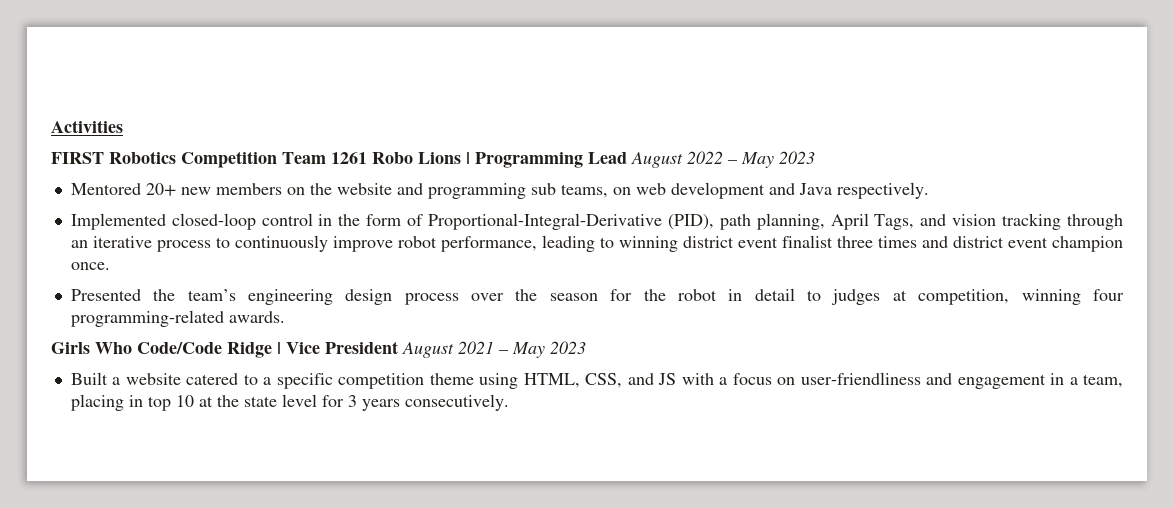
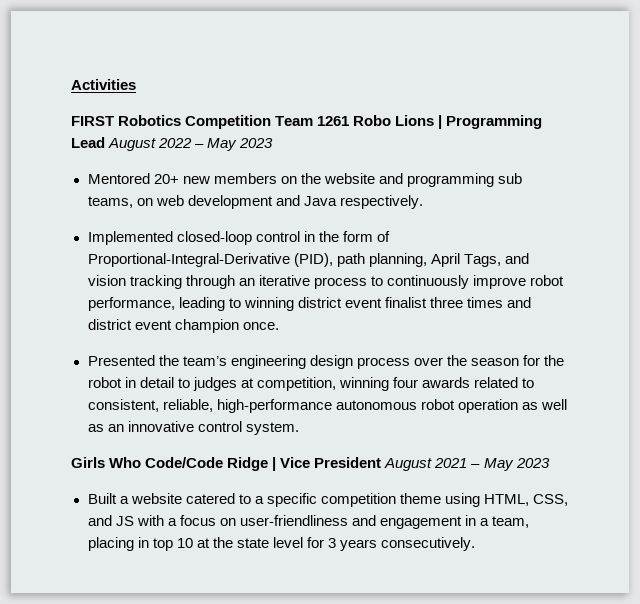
- Presented the team’s engineering design process over the season for the robot in detail to judges at competition, winning four programming-related awards.
+ Presented the team’s engineering design process over the season for the robot in detail to judges at competition, winning four awards related to consistent, reliable, high-performance autonomous robot operation as well as an innovative control system.

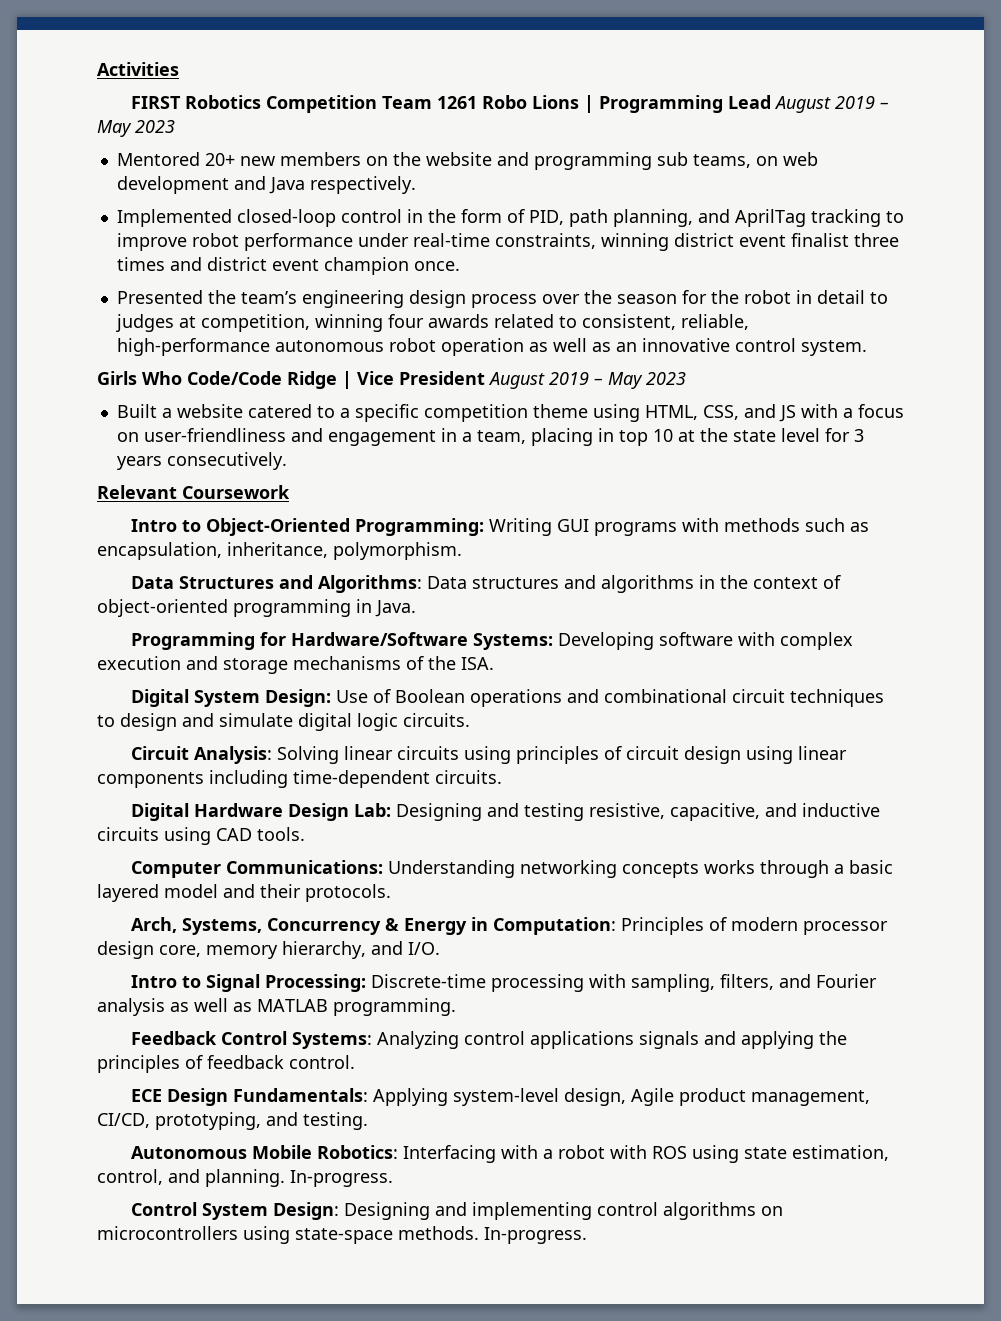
- FIRST Robotics Competition Team 1261 Robo Lions | Programming Lead August 2022 – May 2023
+ FIRST Robotics Competition Team 1261 Robo Lions | Programming Lead August 2019 – May 2023
- Implemented closed-loop control in the form of Proportional-Integral-Derivative (PID), path planning, April Tags, and vision tracking through an iterative process to continuously improve robot performance, leading to winning district event finalist three times and district event champion once.
+ Implemented closed-loop control in the form of PID, path planning, and AprilTag tracking to improve robot performance under real-time constraints, winning district event finalist three times and district event champion once.
- Girls Who Code/Code Ridge | Vice President August 2021 – May 2023
+ Girls Who Code/Code Ridge | Vice President August 2019 – May 2023
+ Relevant Coursework
+ Intro to Object-Oriented Programming: Writing GUI programs with methods such as encapsulation, inheritance, polymorphism.
+ Data Structures and Algorithms: Data structures and algorithms in the context of object-oriented programming in Java.
+ Programming for Hardware/Software Systems: Developing software with complex execution and storage mechanisms of the ISA.
+ Digital System Design: Use of Boolean operations and combinational circuit techniques to design and simulate digital logic circuits.
+ Circuit Analysis: Solving linear circuits using principles of circuit design using linear components including time-dependent circuits.
+ Digital Hardware Design Lab: Designing and testing resistive, capacitive, and inductive circuits using CAD tools.
+ Computer Communications: Understanding networking concepts works through a basic layered model and their protocols.
+ Arch, Systems, Concurrency & Energy in Computation: Principles of modern processor design core, memory hierarchy, and I/O.
+ Intro to Signal Processing: Discrete-time processing with sampling, filters, and Fourier analysis as well as MATLAB programming.
+ Feedback Control Systems: Analyzing control applications signals and applying the principles of feedback control.
+ ECE Design Fundamentals: Applying system-level design, Agile product management, CI/CD, prototyping, and testing.
+ Autonomous Mobile Robotics: Interfacing with a robot with ROS using state estimation, control, and planning. In-progress.
+ Control System Design: Designing and implementing control algorithms on microcontrollers using state-space methods. In-progress.

